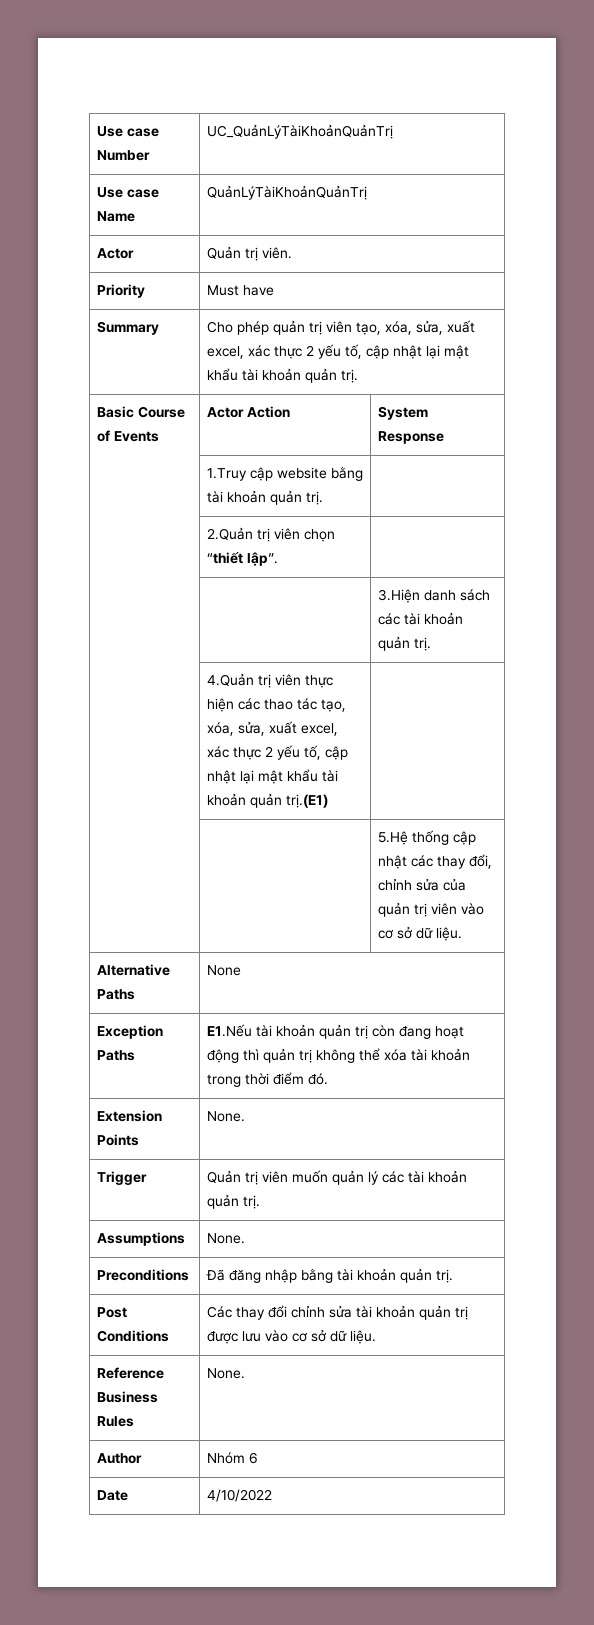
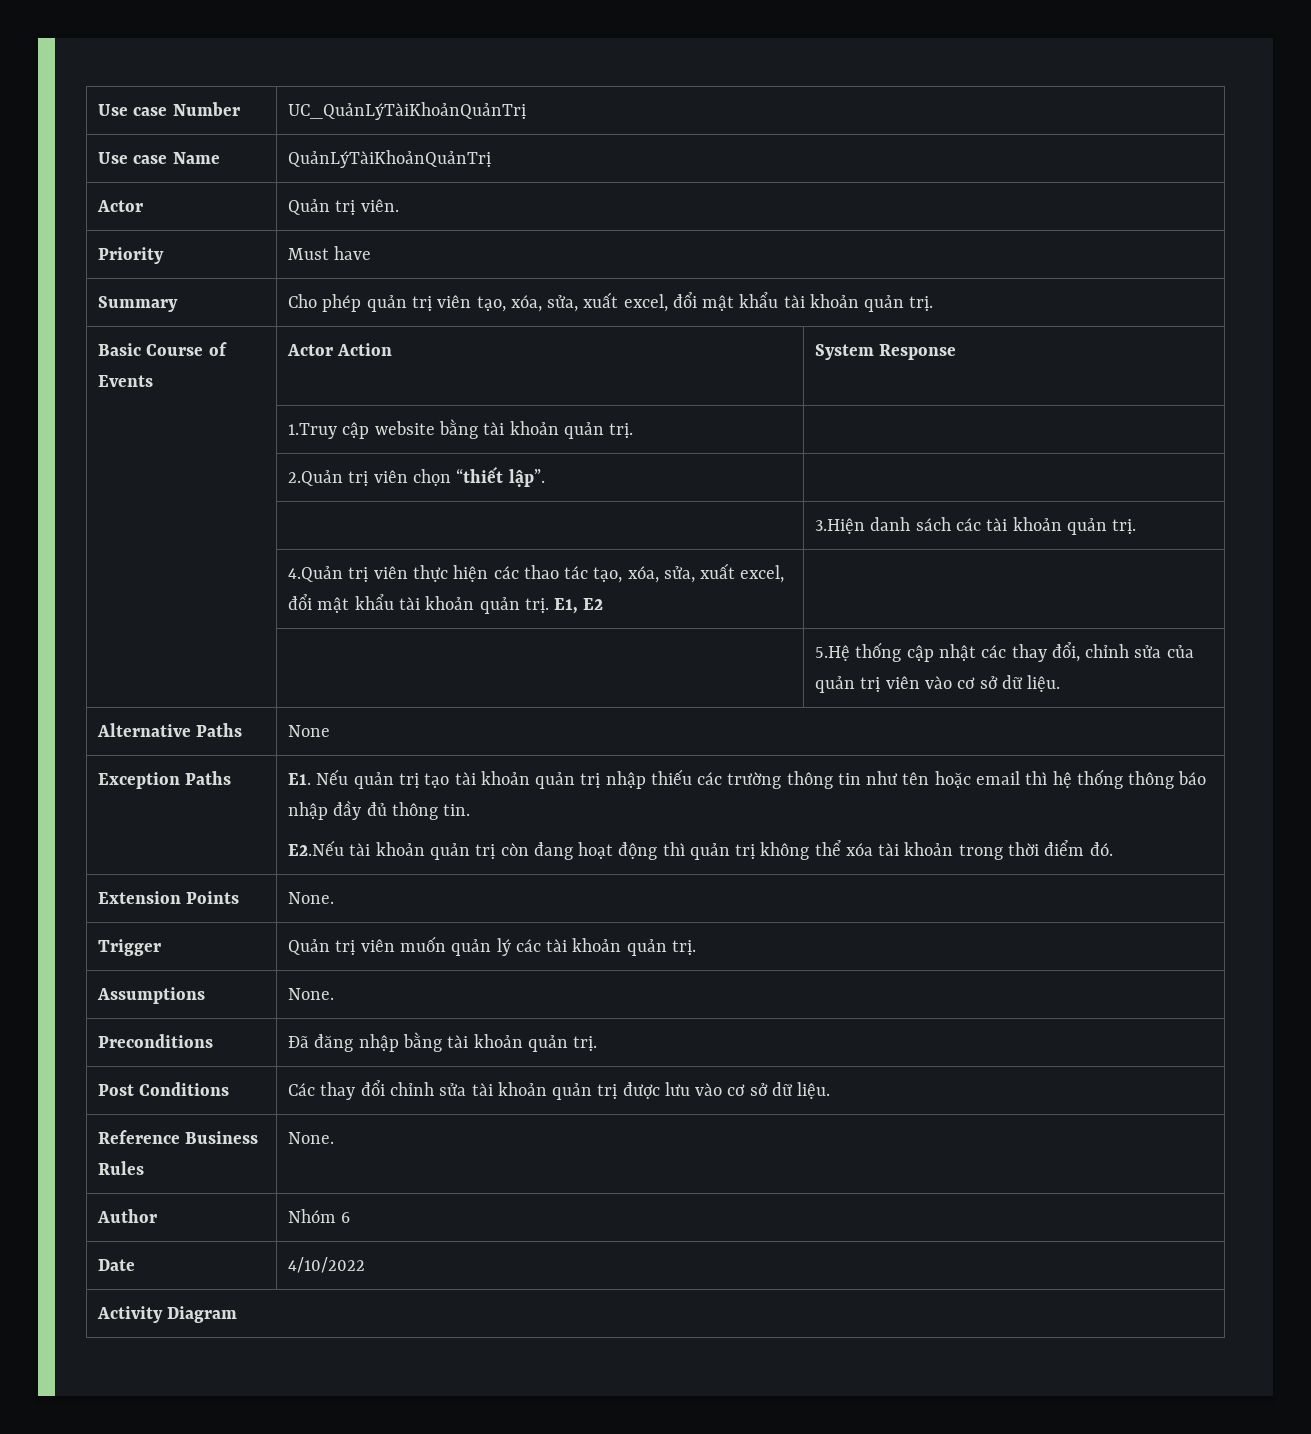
- Summary | Cho phép quản trị viên tạo, xóa, sửa, xuất excel, xác thực 2 yếu tố, cập nhật lại mật khẩu tài khoản quản trị.
+ Summary | Cho phép quản trị viên tạo, xóa, sửa, xuất excel, đổi mật khẩu tài khoản quản trị.
- | 4.Quản trị viên thực hiện các thao tác tạo, xóa, sửa, xuất excel, xác thực 2 yếu tố, cập nhật lại mật khẩu tài khoản quản trị.(E1) |
+ | 4.Quản trị viên thực hiện các thao tác tạo, xóa, sửa, xuất excel, đổi mật khẩu tài khoản quản trị. E1, E2 |
- E1.Nếu tài khoản quản trị còn đang hoạt động thì quản trị không thể xóa tài khoản trong thời điểm đó.
+ E1. Nếu quản trị tạo tài khoản quản trị nhập thiếu các trường thông tin như tên hoặc email thì hệ thống thông báo nhập đầy đủ thông tin.
+ E2.Nếu tài khoản quản trị còn đang hoạt động thì quản trị không thể xóa tài khoản trong thời điểm đó.
+ Activity Diagram

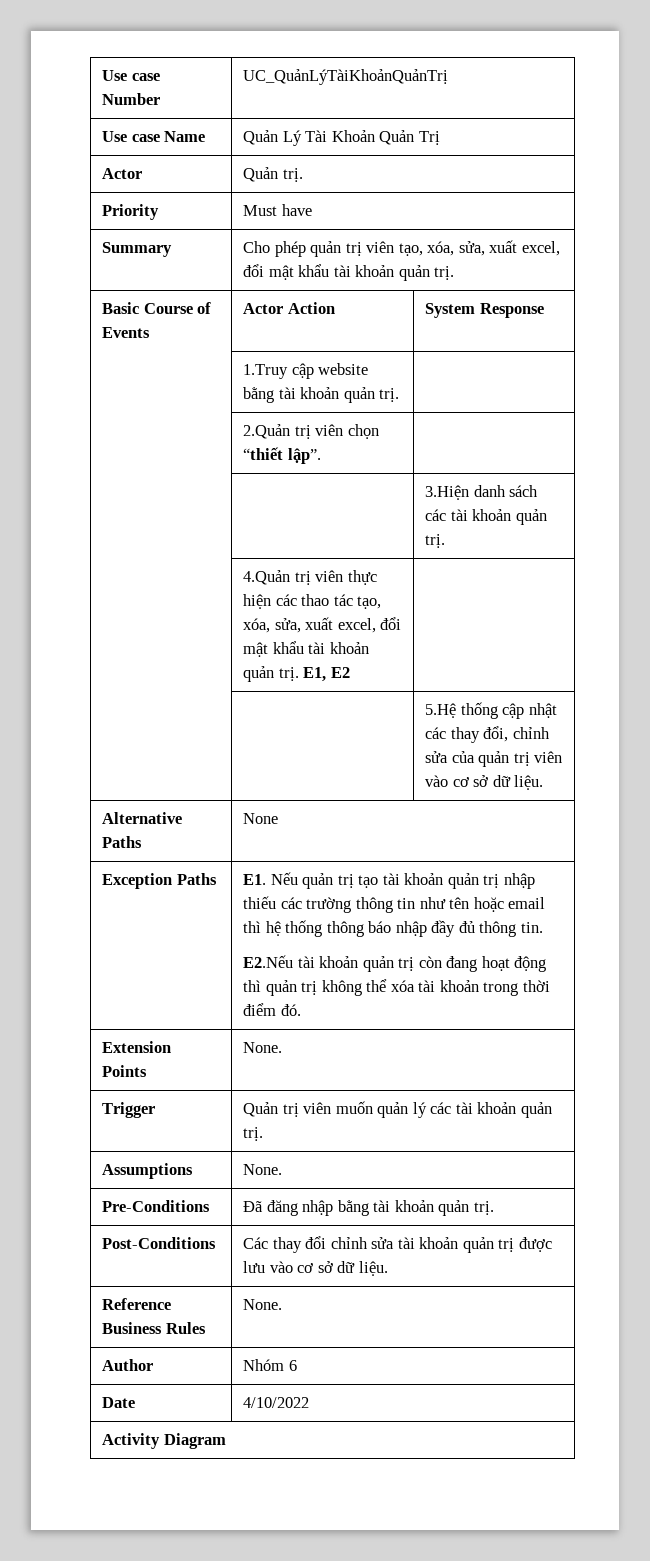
- Use case Name | QuảnLýTàiKhoảnQuảnTrị
+ Use case Name | Quản Lý Tài Khoản Quản Trị
- Actor | Quản trị viên.
+ Actor | Quản trị.
- Preconditions | Đã đăng nhập bằng tài khoản quản trị.
+ Pre-Conditions | Đã đăng nhập bằng tài khoản quản trị.
- Post Conditions | Các thay đổi chỉnh sửa tài khoản quản trị được lưu vào cơ sở dữ liệu.
+ Post-Conditions | Các thay đổi chỉnh sửa tài khoản quản trị được lưu vào cơ sở dữ liệu.

